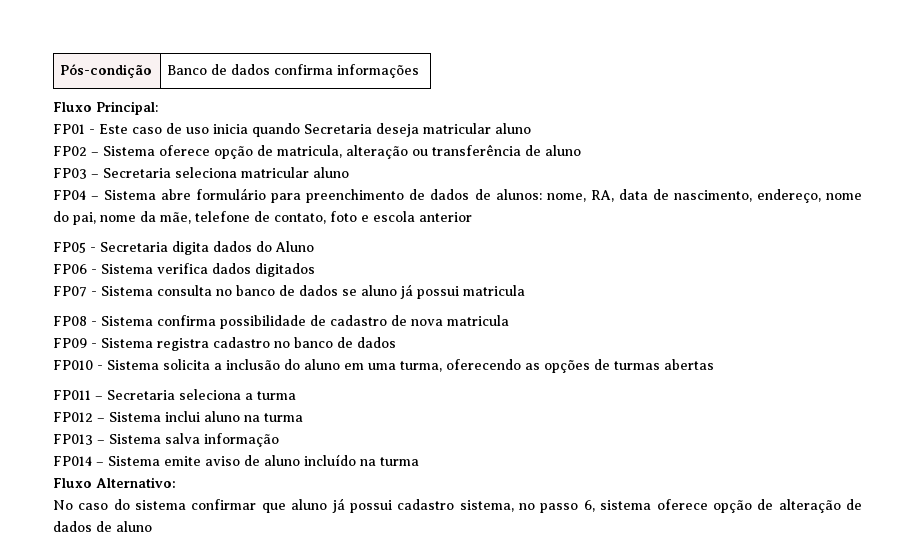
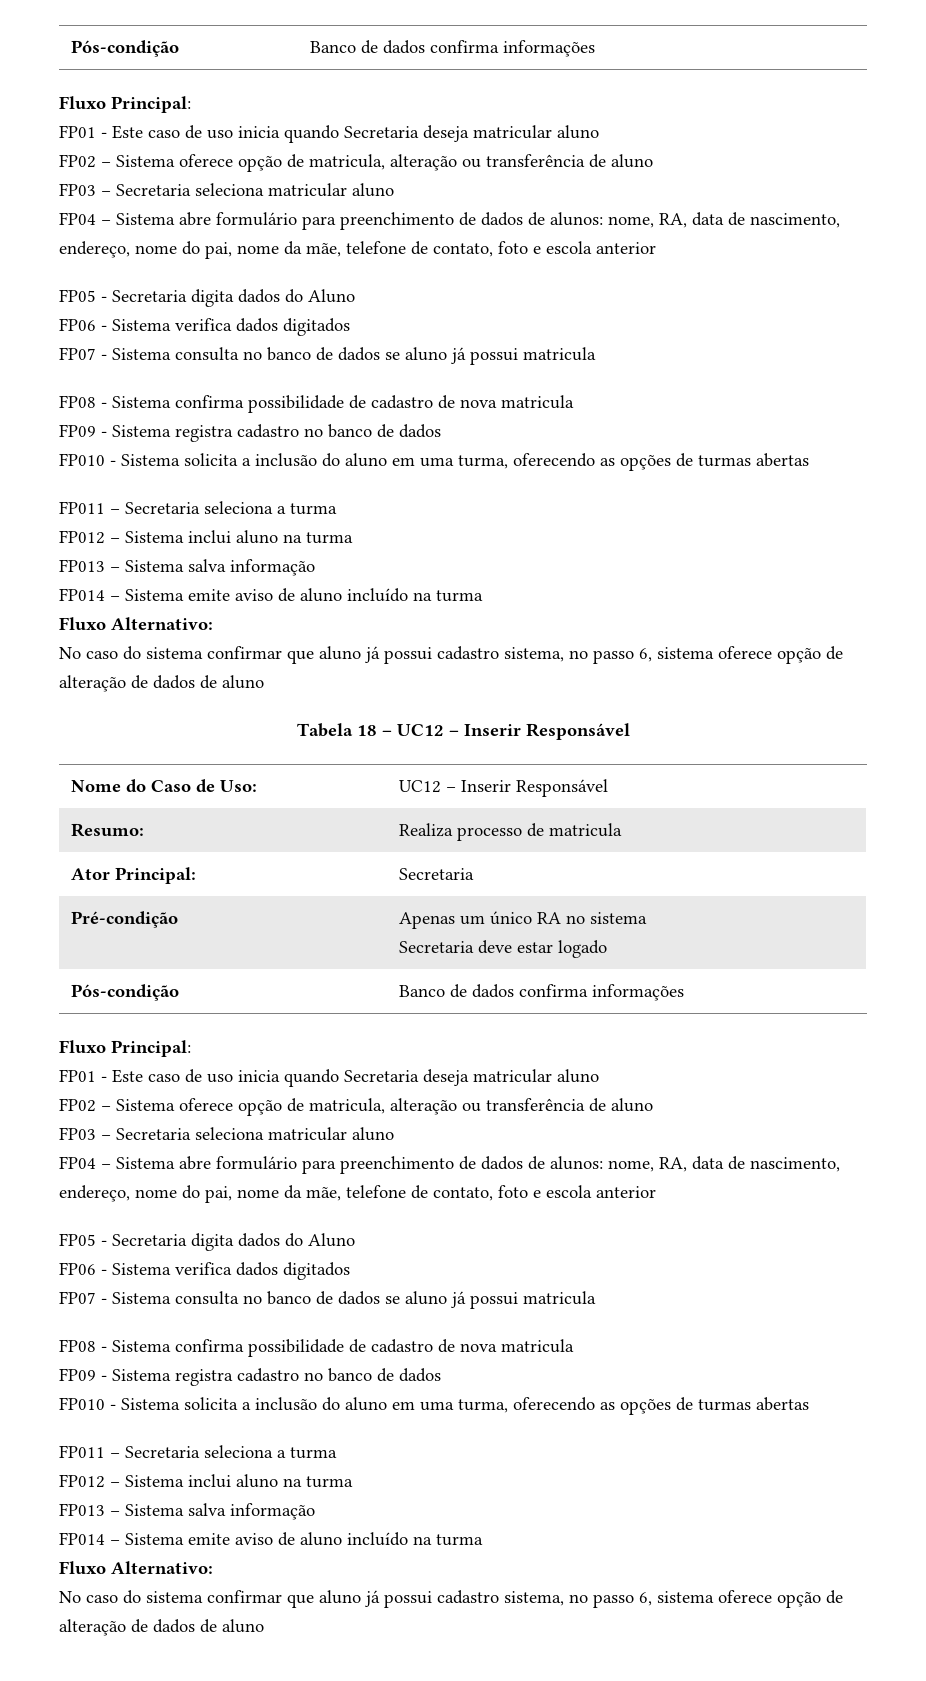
+ Tabela 18 – UC12 – Inserir Responsável
+ Nome do Caso de Uso: | UC12 – Inserir Responsável
+ Resumo: | Realiza processo de matricula
+ Ator Principal: | Secretaria
+ Pré-condição | Apenas um único RA no sistema
+ Secretaria deve estar logado
+ Pós-condição | Banco de dados confirma informações
+ Fluxo Principal:
+ FP01 - Este caso de uso inicia quando Secretaria deseja matricular aluno
+ FP02 – Sistema oferece opção de matricula, alteração ou transferência de aluno
+ FP03 – Secretaria seleciona matricular aluno
+ FP04 – Sistema abre formulário para preenchimento de dados de alunos: nome, RA, data de nascimento, endereço, nome do pai, nome da mãe, telefone de contato, foto e escola anterior
+ FP05 - Secretaria digita dados do Aluno
+ FP06 - Sistema verifica dados digitados
+ FP07 - Sistema consulta no banco de dados se aluno já possui matricula
+ FP08 - Sistema confirma possibilidade de cadastro de nova matricula
+ FP09 - Sistema registra cadastro no banco de dados
+ FP010 - Sistema solicita a inclusão do aluno em uma turma, oferecendo as opções de turmas abertas
+ FP011 – Secretaria seleciona a turma
+ FP012 – Sistema inclui aluno na turma
+ FP013 – Sistema salva informação
+ FP014 – Sistema emite aviso de aluno incluído na turma
+ Fluxo Alternativo:
+ No caso do sistema confirmar que aluno já possui cadastro sistema, no passo 6, sistema oferece opção de alteração de dados de aluno

